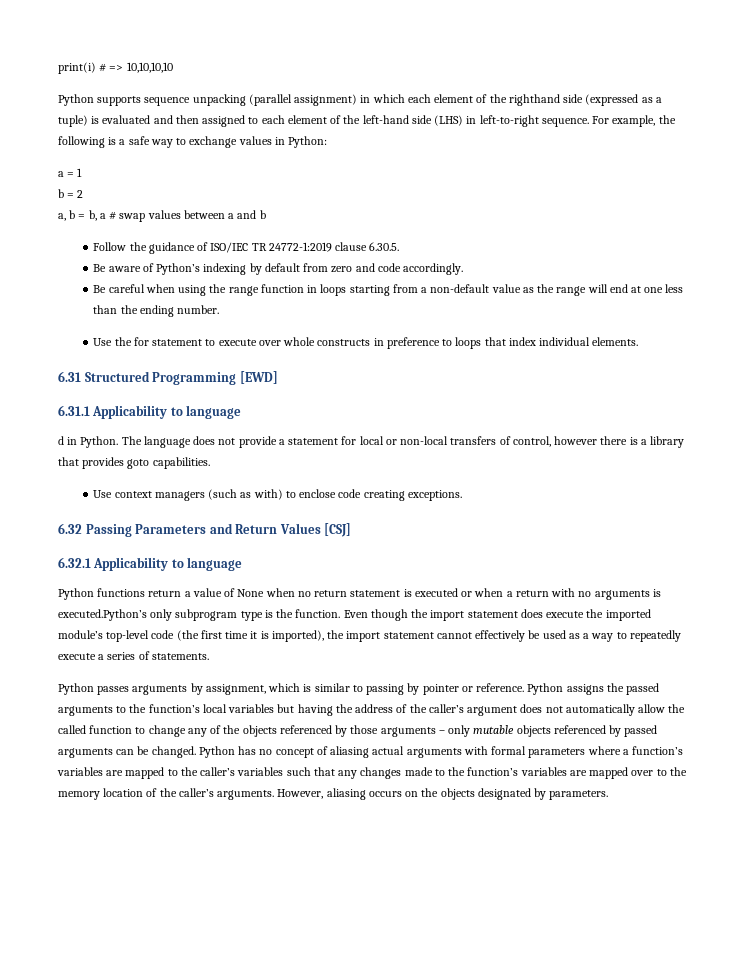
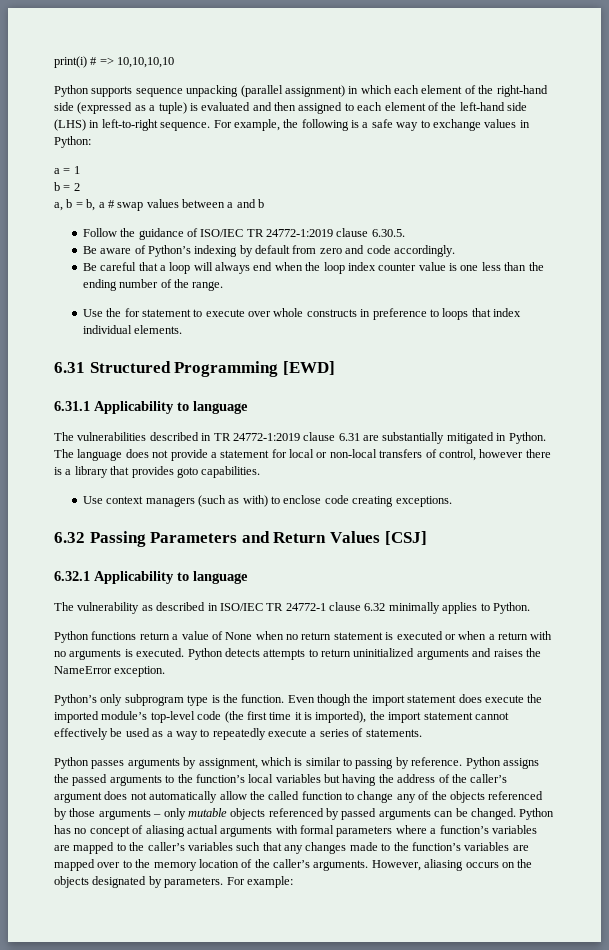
- Python supports sequence unpacking (parallel assignment) in which each element of the righthand side (expressed as a tuple) is evaluated and then assigned to each element of the left-hand side (LHS) in left-to-right sequence.
+ Python supports sequence unpacking (parallel assignment) in which each element of the right-hand side (expressed as a tuple) is evaluated and then assigned to each element of the left-hand side (LHS) in left-to-right sequence.
- Be careful when using the range function in loops starting from a non-default value as the range will end at one less than the ending number.
+ Be careful that a loop will always end when the loop index counter value is one less than the ending number of the range.
- d in Python.
+ The vulnerabilities described in TR 24772-1:2019 clause 6.31 are substantially mitigated in Python.
+ The vulnerability as described in ISO/IEC TR 24772-1 clause 6.32 minimally applies to Python.
- Python functions return a value of None when no return statement is executed or when a return with no arguments is executed.Python’s only subprogram type is the function.
+ Python functions return a value of None when no return statement is executed or when a return with no arguments is executed. Python detects attempts to return uninitialized arguments and raises the NameError exception.
+ Python’s only subprogram type is the function.
- Python passes arguments by assignment, which is similar to passing by pointer or reference.
+ Python passes arguments by assignment, which is similar to passing by reference.
+ For example:

